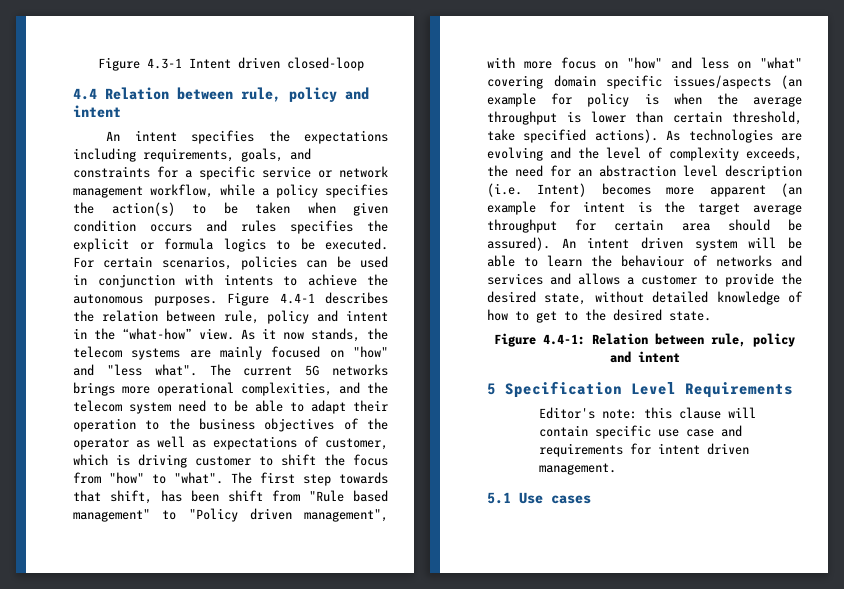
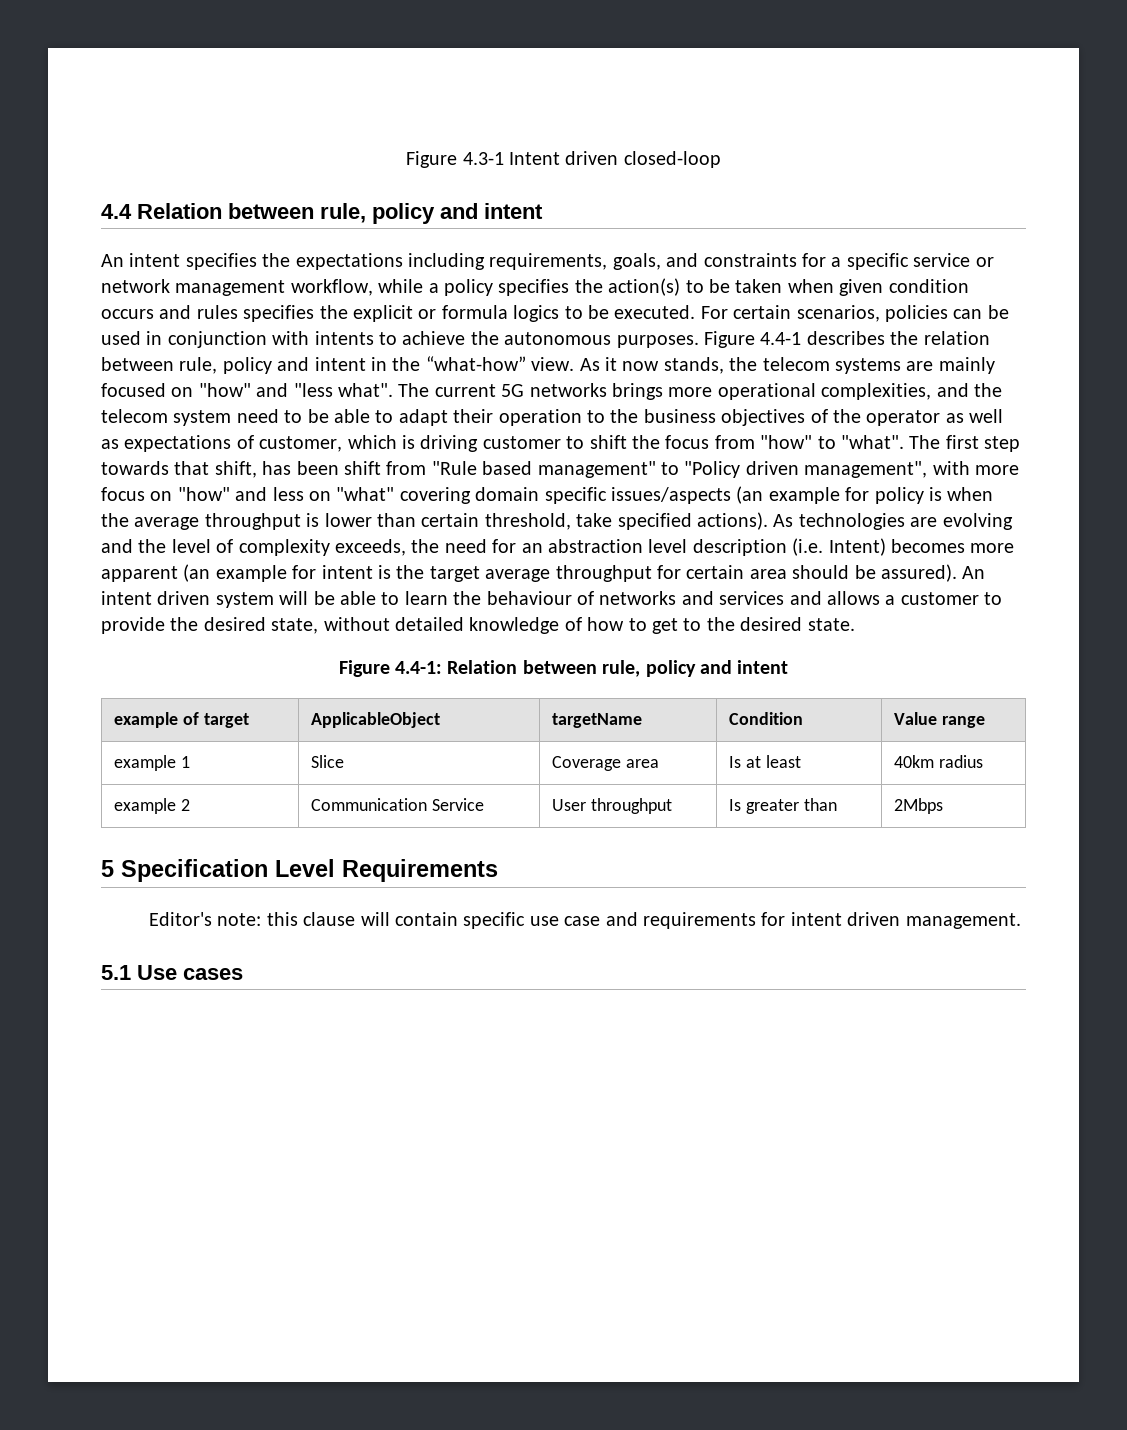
+ example of target | ApplicableObject | targetName | Condition | Value range
+ example 1 | Slice | Coverage area | Is at least | 40km radius
+ example 2 | Communication Service | User throughput | Is greater than | 2Mbps

